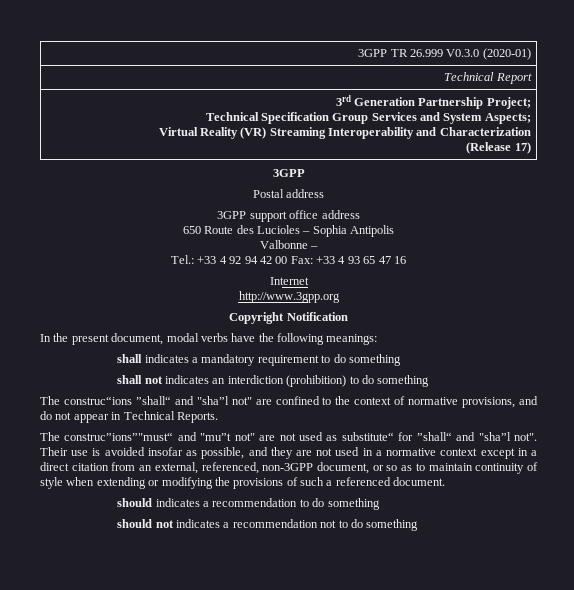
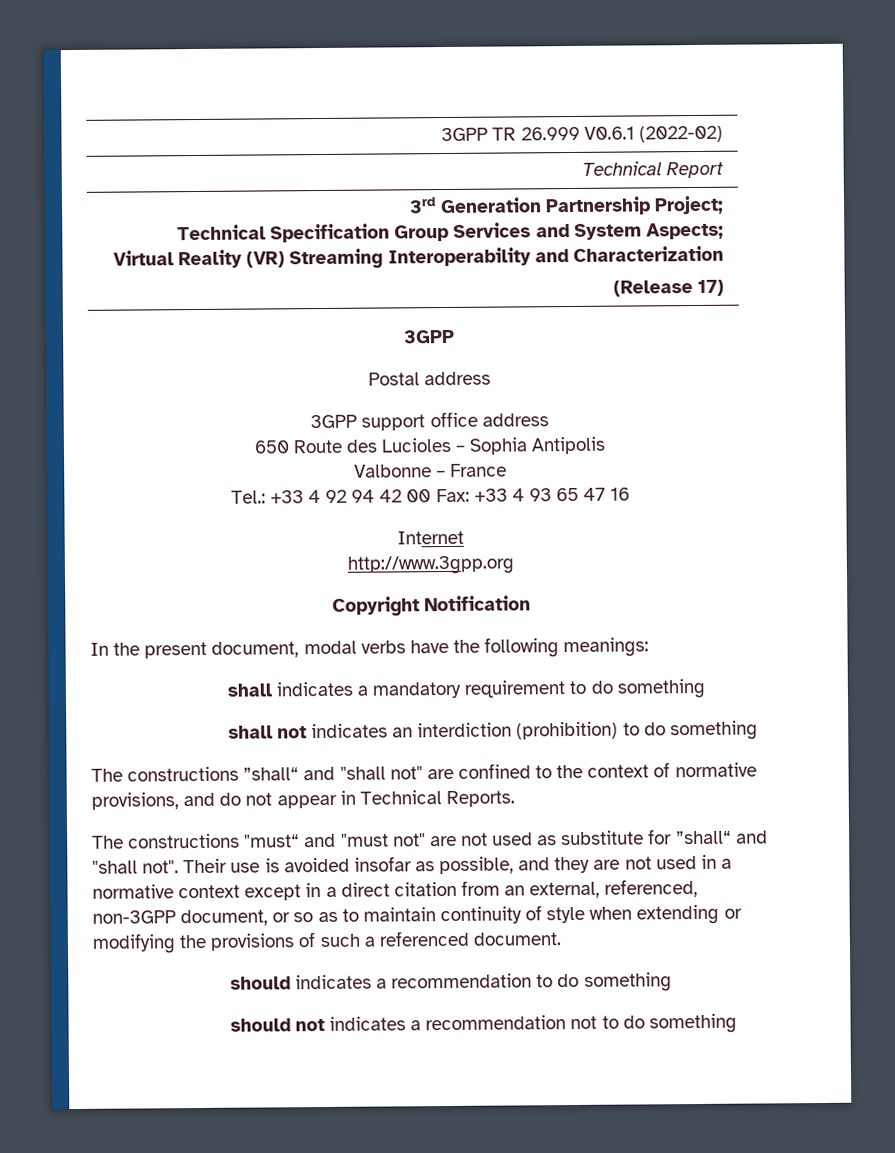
- 3GPP TR 26.999 V0.3.0 (2020-01)
+ 3GPP TR 26.999 V0.6.1 (2022-02)
- Valbonne –
+ Valbonne – France
- The construc“ions ”shall“ and "sha”l not" are confined to the context of normative provisions, and do not appear in Technical Reports.
+ The constructions ”shall“ and "shall not" are confined to the context of normative provisions, and do not appear in Technical Reports.
- The construc”ions”"must“ and "mu”t not" are not used as substitute“ for ”shall“ and "sha”l not".
+ The constructions "must“ and "must not" are not used as substitute for ”shall“ and "shall not".

